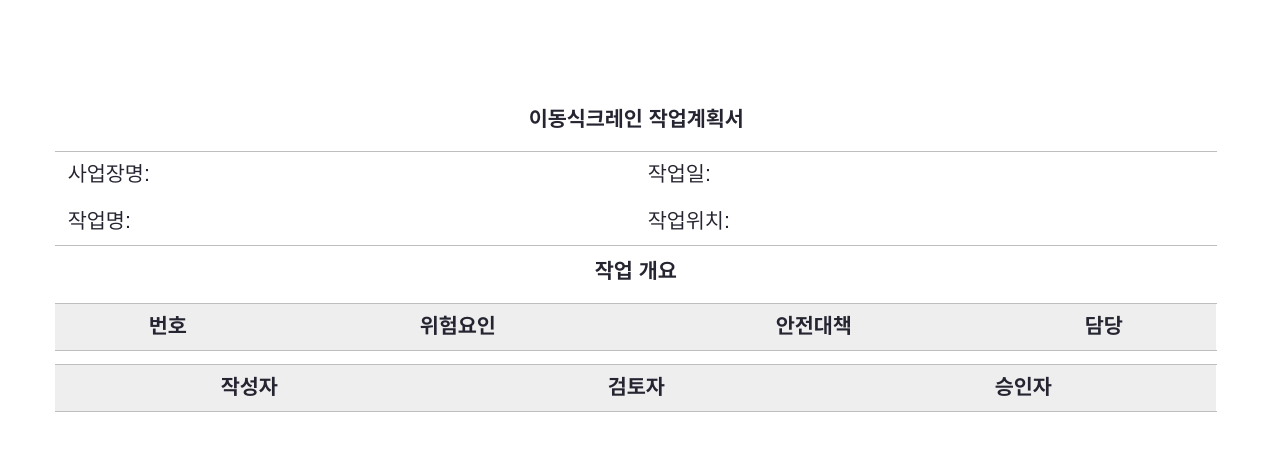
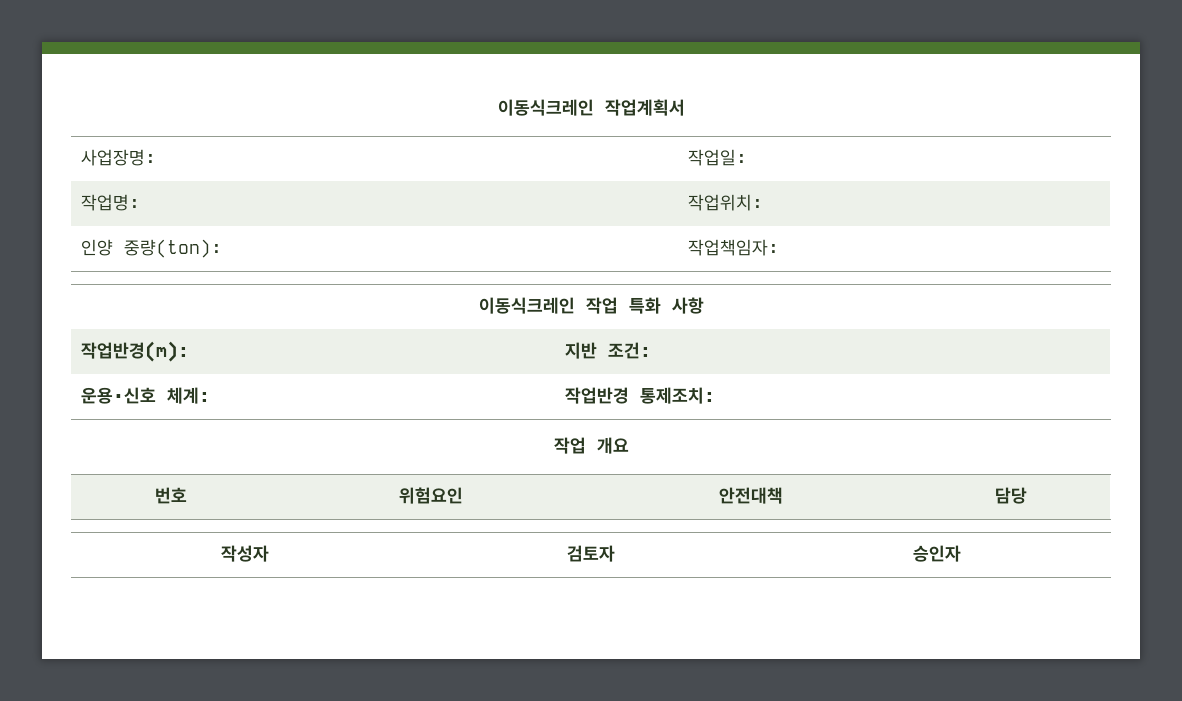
+ 인양 중량(ton): | 작업책임자:
+ 이동식크레인 작업 특화 사항
+ 작업반경(m): | 지반 조건:
+ 운용·신호 체계: | 작업반경 통제조치:

